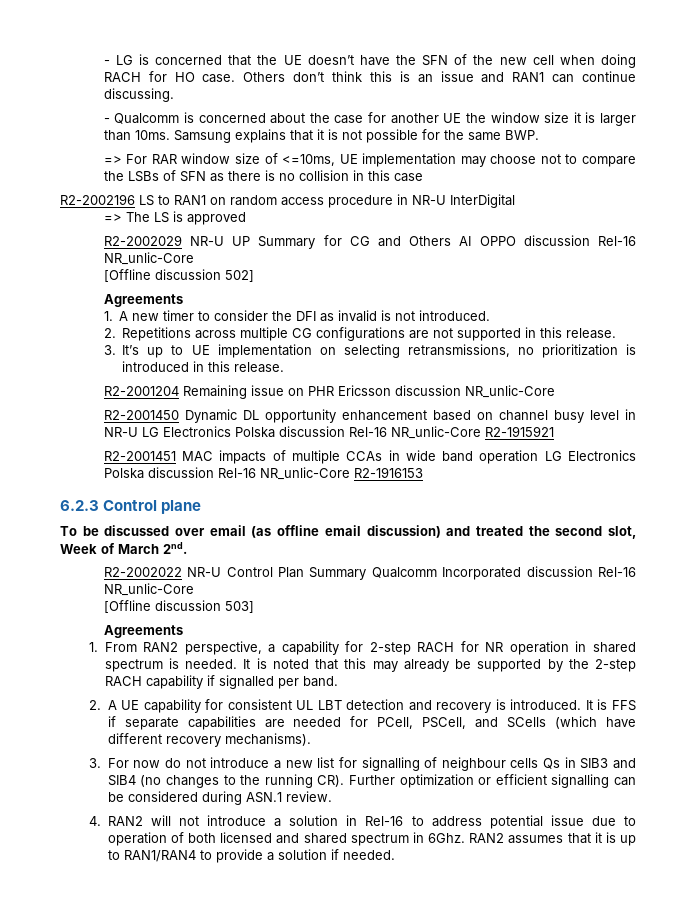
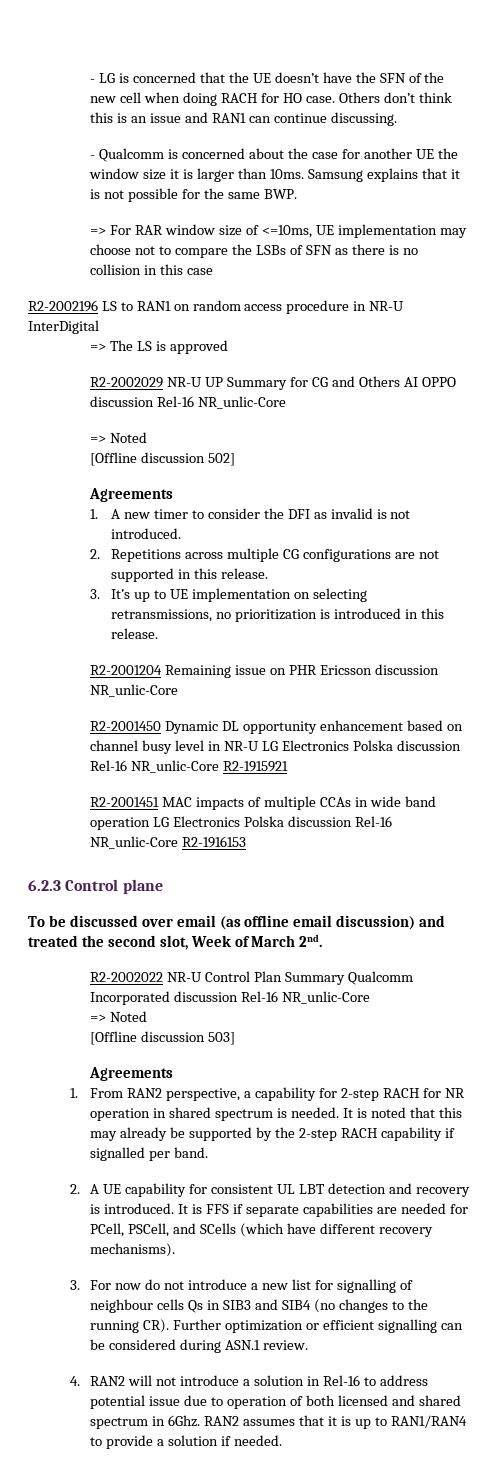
  R2-2002029 NR-U UP Summary for CG and Others AI OPPO discussion Rel-16 NR_unlic-Core
+ => Noted
  R2-2002022 NR-U Control Plan Summary Qualcomm Incorporated discussion Rel-16 NR_unlic-Core
+ => Noted

